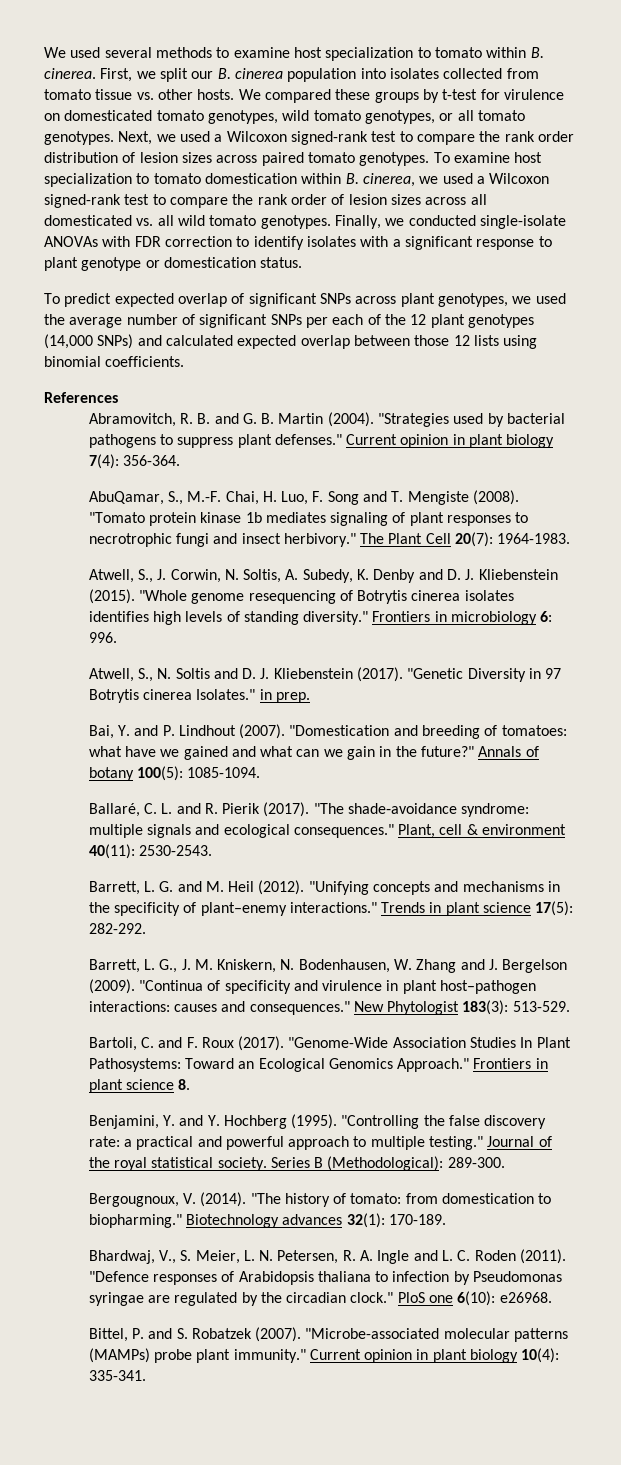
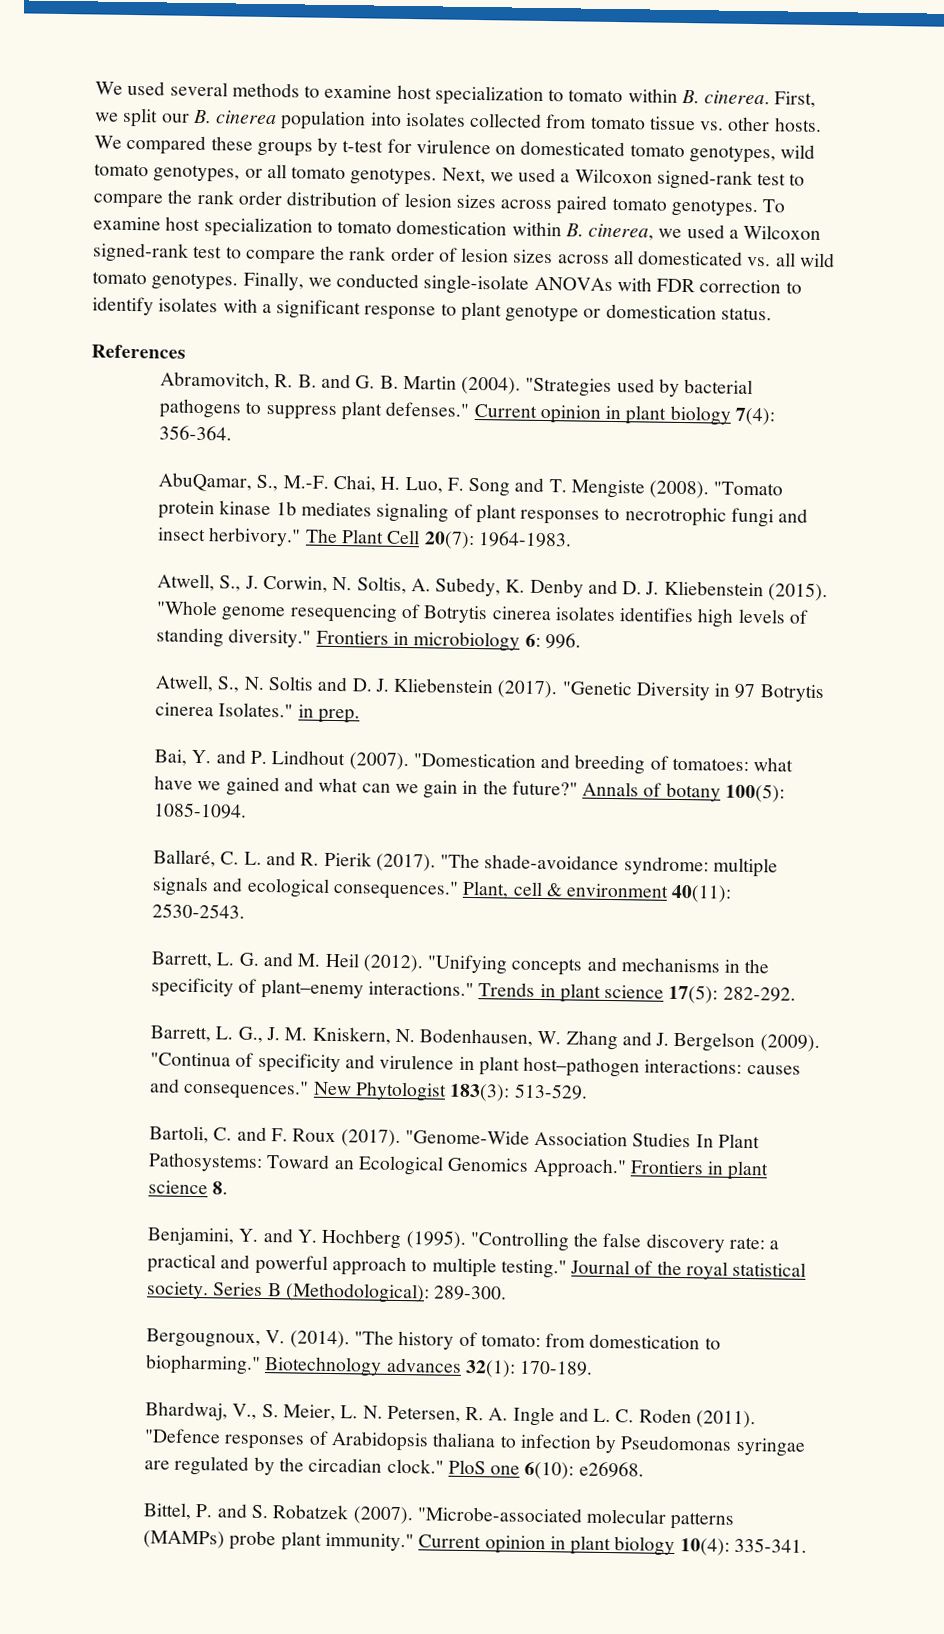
- To predict expected overlap of significant SNPs across plant genotypes, we used the average number of significant SNPs per each of the 12 plant genotypes (14,000 SNPs) and calculated expected overlap between those 12 lists using binomial coefficients.

